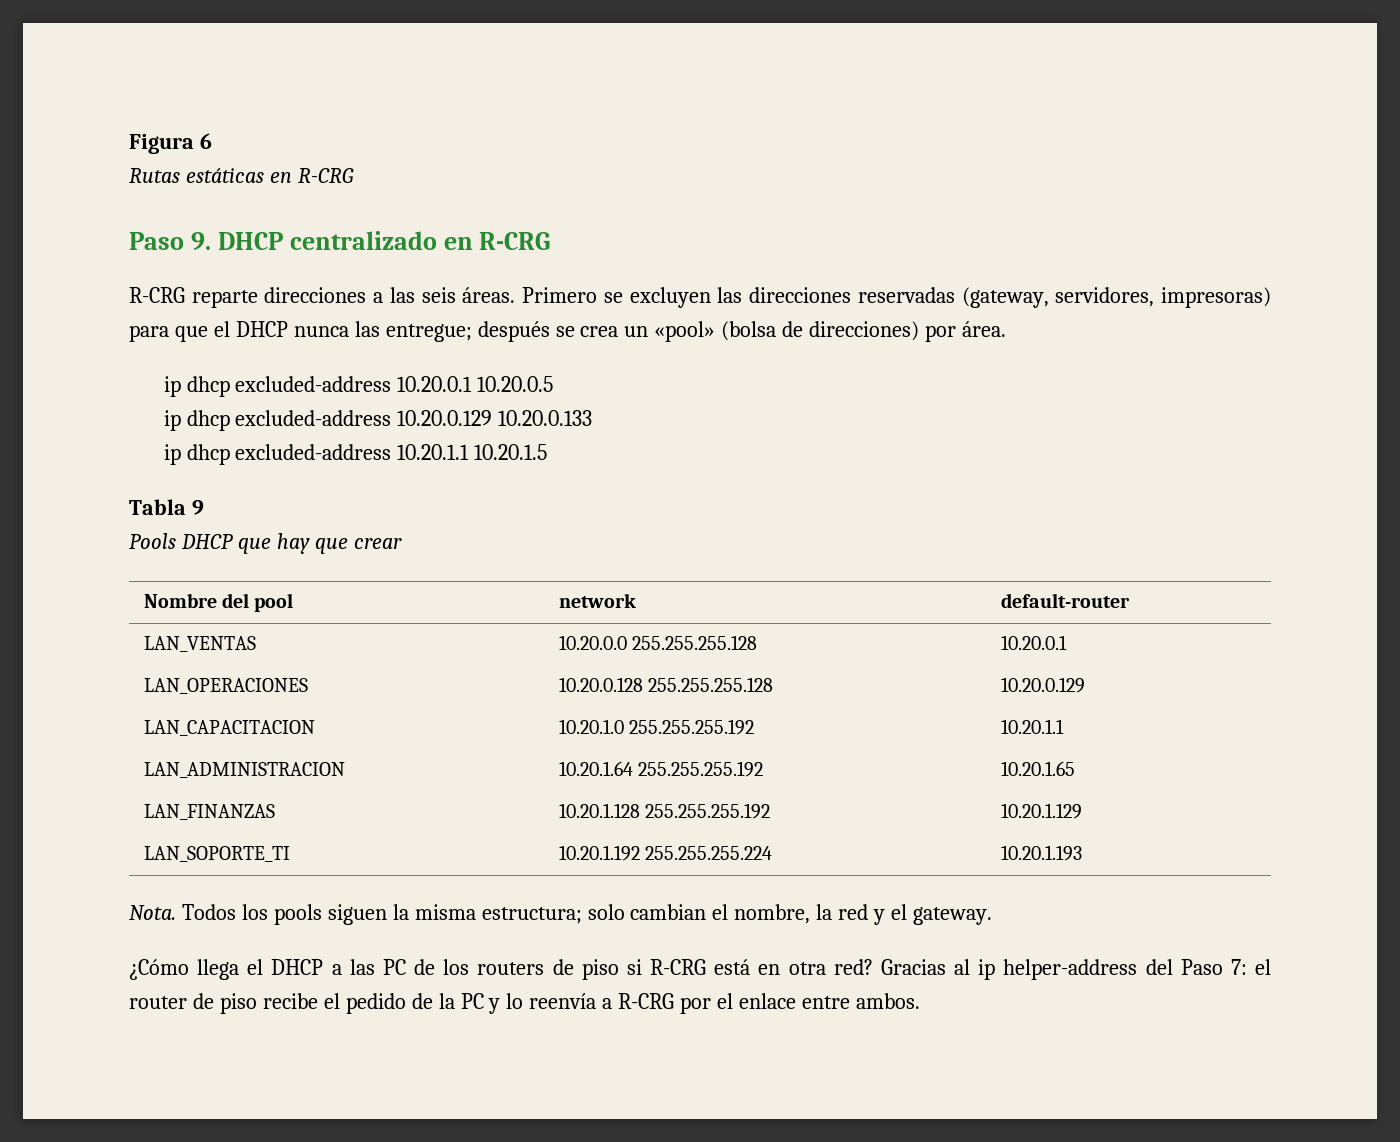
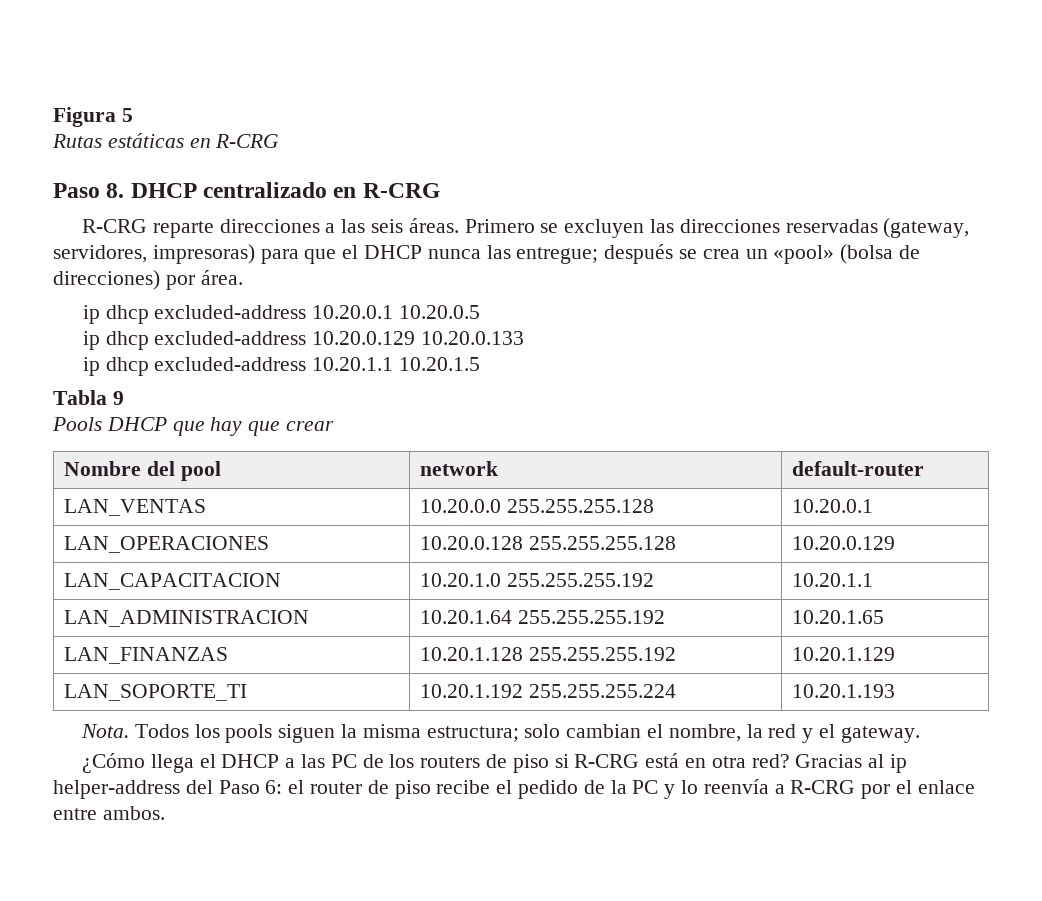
- Figura 6
+ Figura 5
- Paso 9. DHCP centralizado en R-CRG
+ Paso 8. DHCP centralizado en R-CRG
- Gracias al ip helper-address del Paso 7: el router de piso recibe el pedido de la PC y lo reenvía a R-CRG por el enlace entre ambos.
+ Gracias al ip helper-address del Paso 6: el router de piso recibe el pedido de la PC y lo reenvía a R-CRG por el enlace entre ambos.

